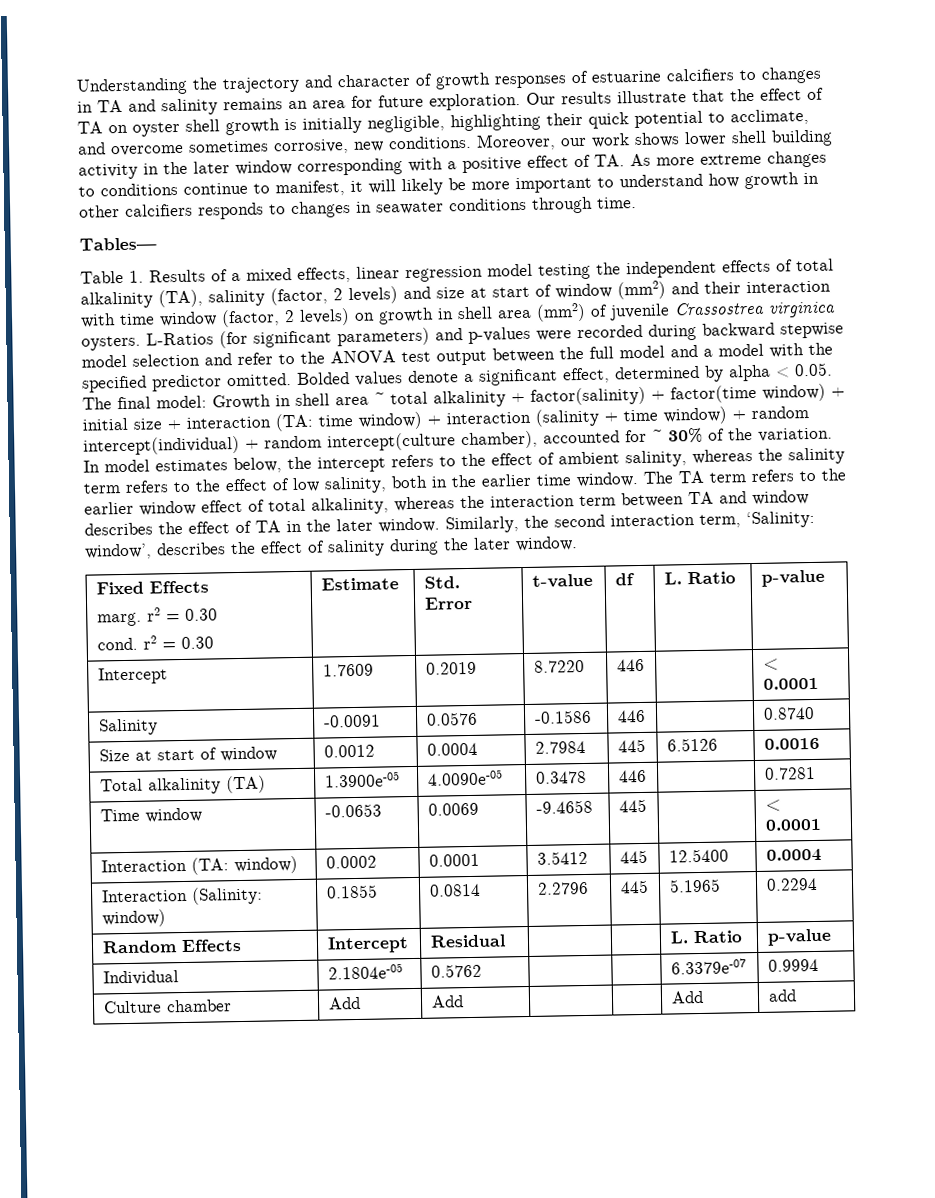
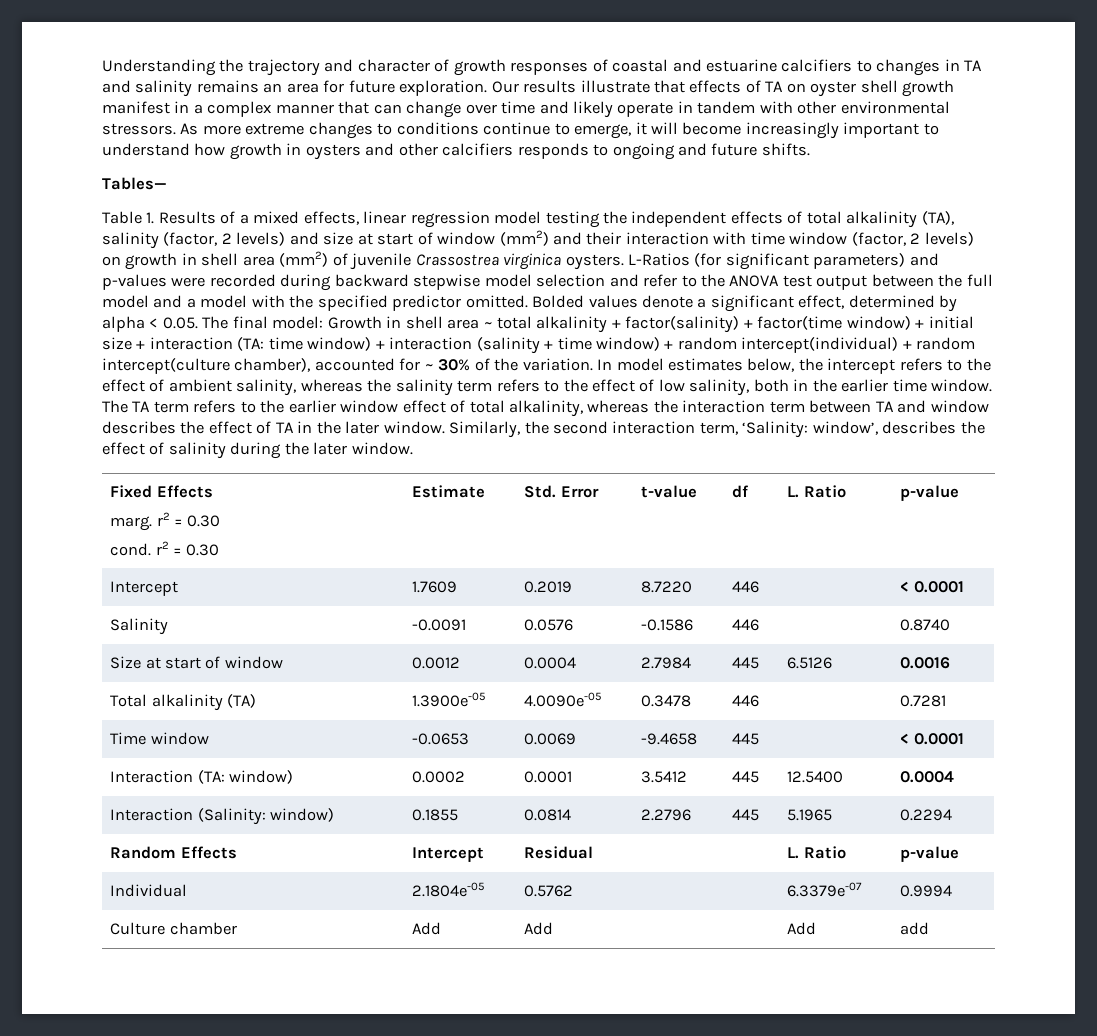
- Understanding the trajectory and character of growth responses of estuarine calcifiers to changes in TA and salinity remains an area for future exploration.
+ Understanding the trajectory and character of growth responses of coastal and estuarine calcifiers to changes in TA and salinity remains an area for future exploration.
- Our results illustrate that the effect of TA on oyster shell growth is initially negligible, highlighting their quick potential to acclimate, and overcome sometimes corrosive, new conditions. Moreover, our work shows lower shell building activity in the later window corresponding with a positive effect of TA. As more extreme changes to conditions continue to manifest, it will likely be more important to understand how growth in other calcifiers responds to changes in seawater conditions through time.
+ Our results illustrate that effects of TA on oyster shell growth manifest in a complex manner that can change over time and likely operate in tandem with other environmental stressors. As more extreme changes to conditions continue to emerge, it will become increasingly important to understand how growth in oysters and other calcifiers responds to ongoing and future shifts.

